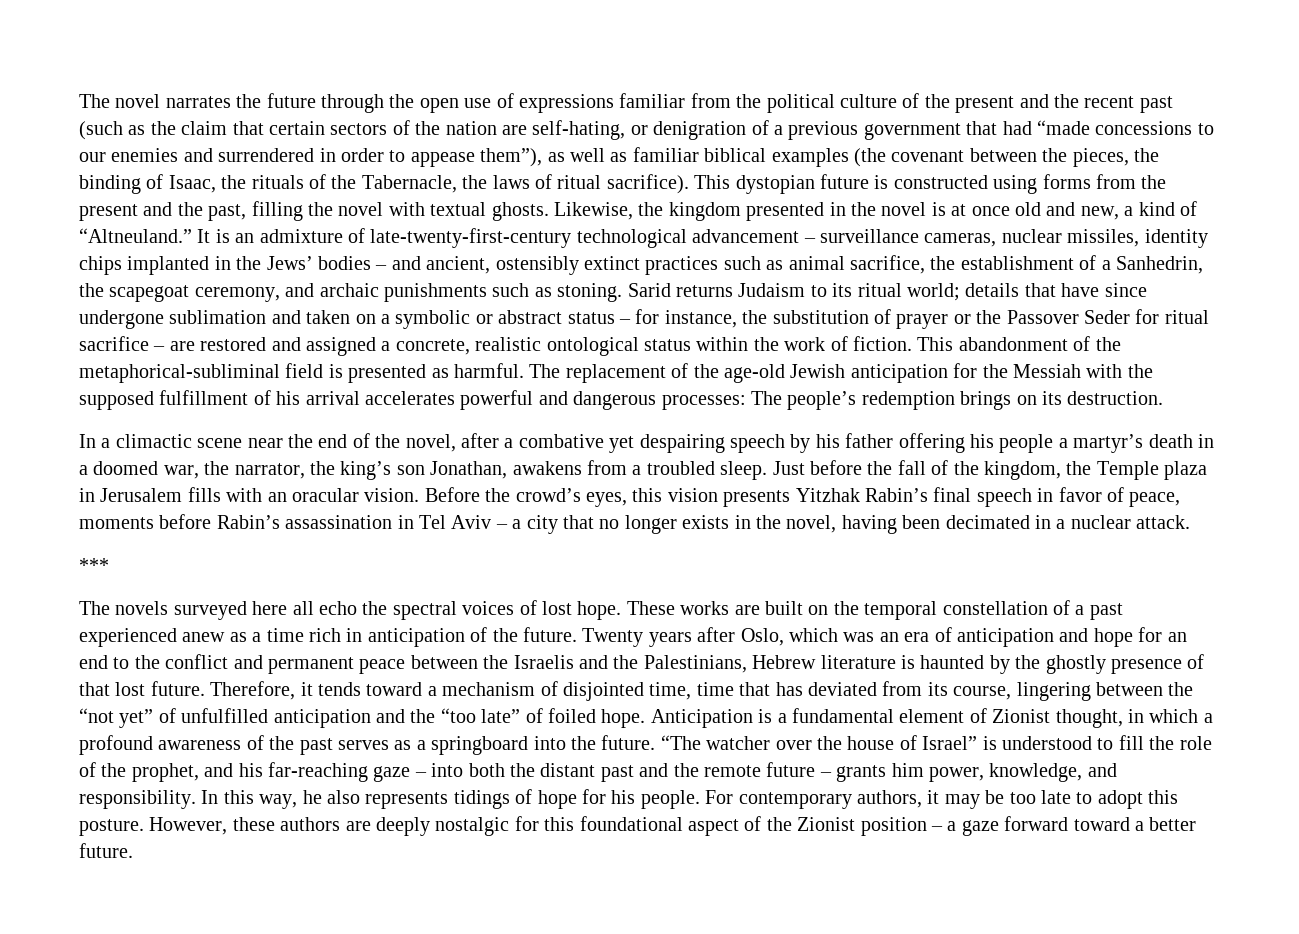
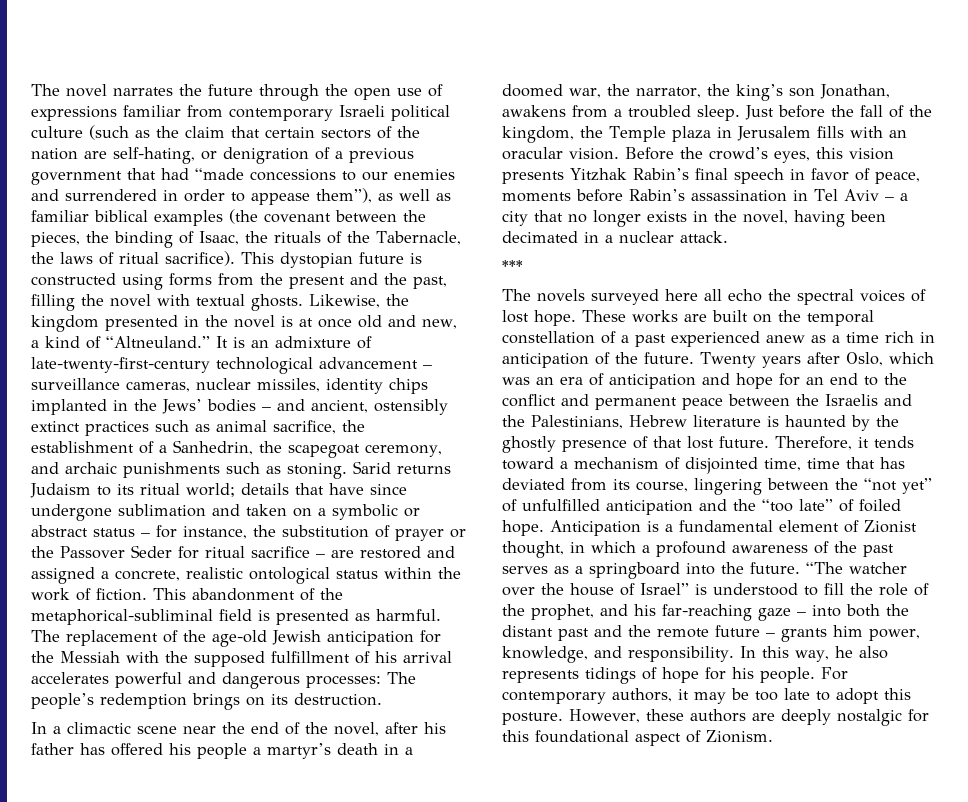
- The novel narrates the future through the open use of expressions familiar from the political culture of the present and the recent past (such as the claim that certain sectors of the nation are self-hating, or denigration of a previous government that had “made concessions to our enemies and surrendered in order to appease them”), as well as familiar biblical examples (the covenant between the pieces, the binding of Isaac, the rituals of the Tabernacle, the laws of ritual sacrifice).
+ The novel narrates the future through the open use of expressions familiar from contemporary Israeli political culture (such as the claim that certain sectors of the nation are self-hating, or denigration of a previous government that had “made concessions to our enemies and surrendered in order to appease them”), as well as familiar biblical examples (the covenant between the pieces, the binding of Isaac, the rituals of the Tabernacle, the laws of ritual sacrifice).
- In a climactic scene near the end of the novel, after a combative yet despairing speech by his father offering his people a martyr’s death in a doomed war, the narrator, the king’s son Jonathan, awakens from a troubled sleep.
+ In a climactic scene near the end of the novel, after his father has offered his people a martyr’s death in a doomed war, the narrator, the king’s son Jonathan, awakens from a troubled sleep.
- However, these authors are deeply nostalgic for this foundational aspect of the Zionist position – a gaze forward toward a better future.
+ However, these authors are deeply nostalgic for this foundational aspect of Zionism.

